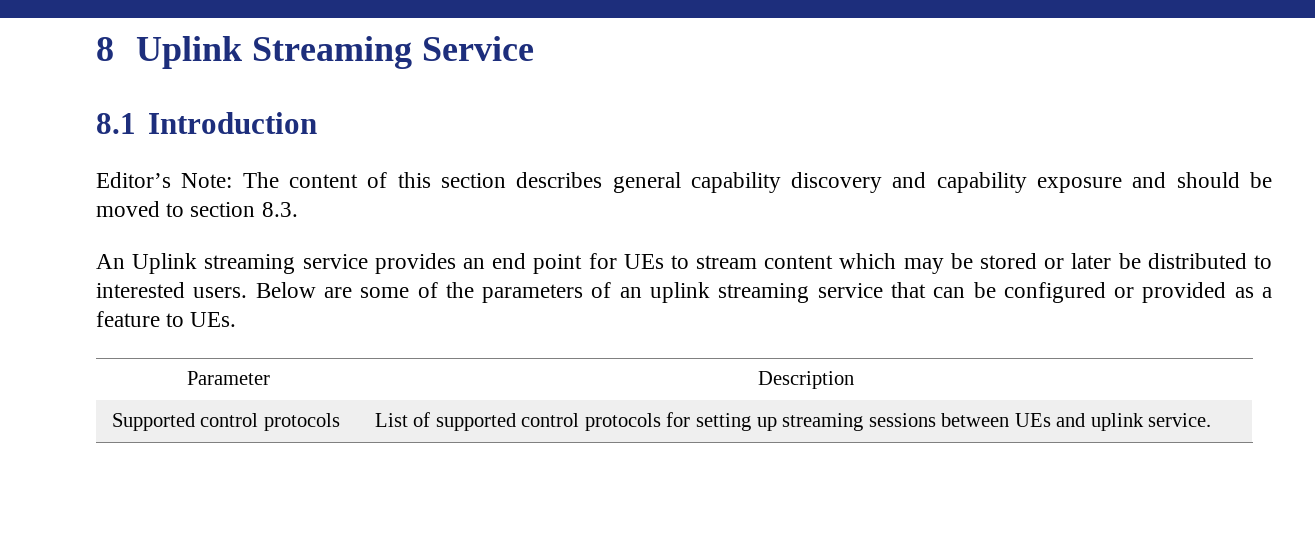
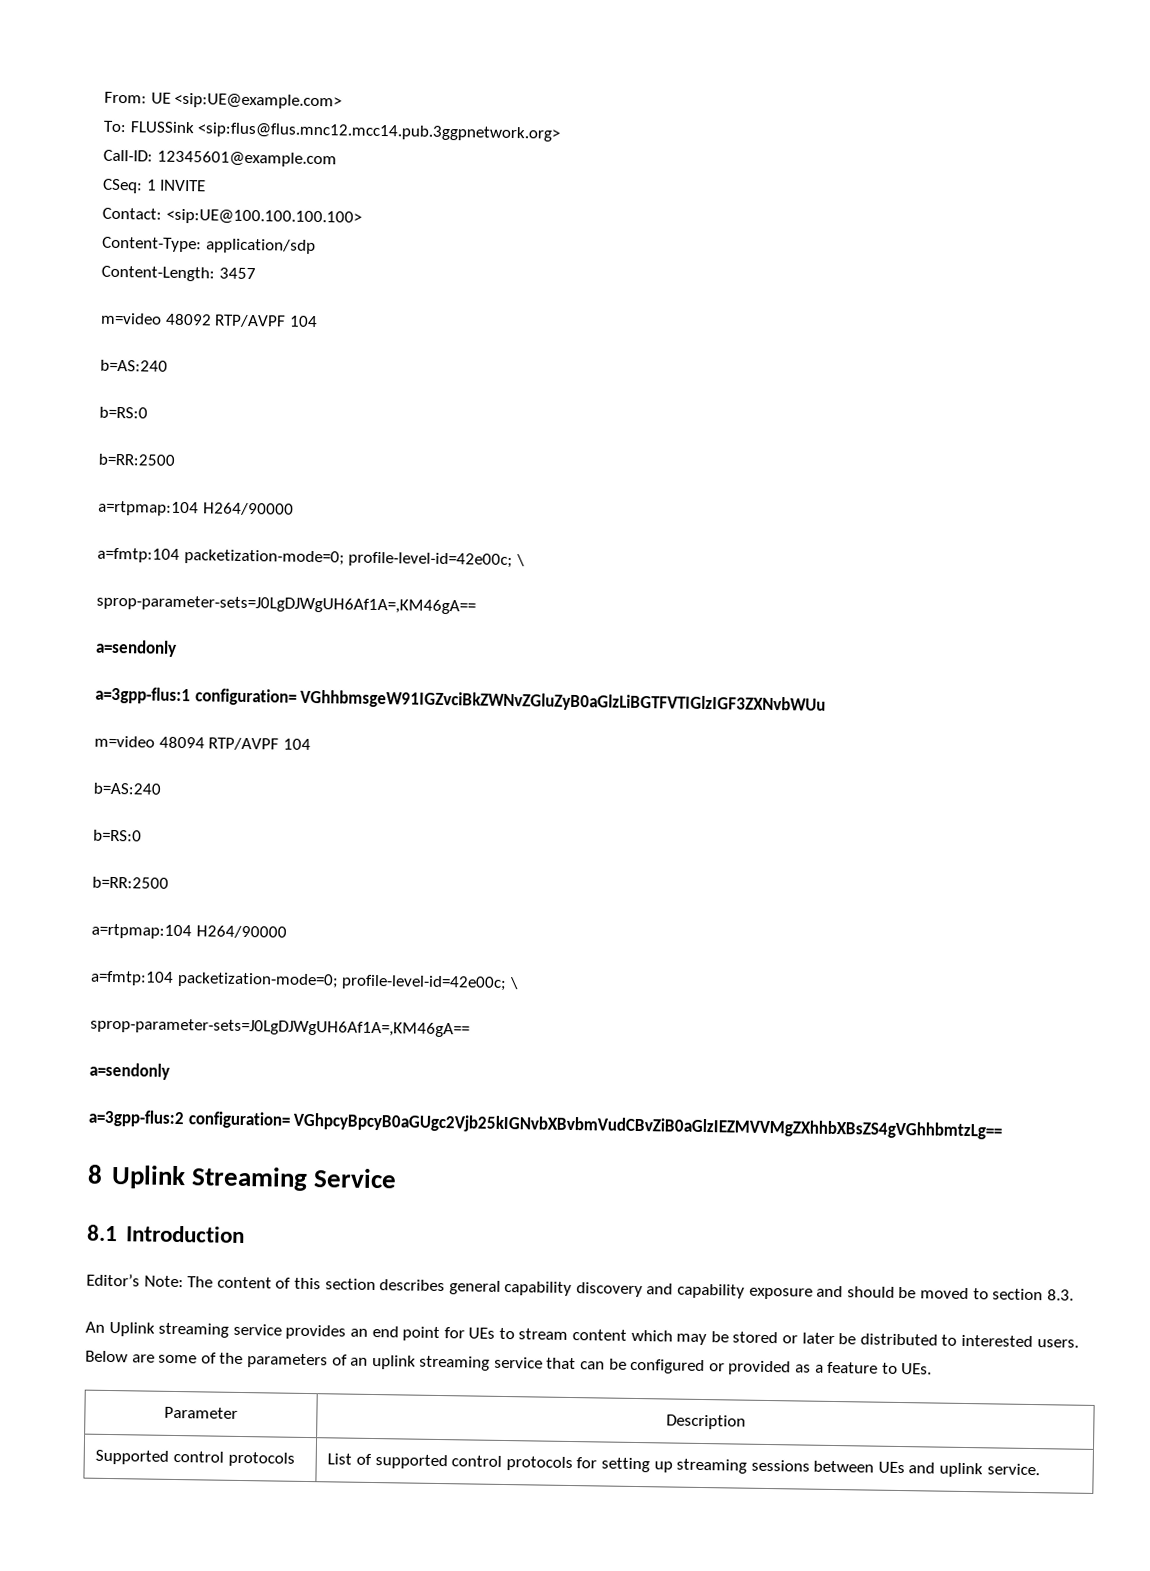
+ From: UE <sip:UE@example.com>
+ To: FLUSSink <sip:flus@flus.mnc12.mcc14.pub.3ggpnetwork.org>
+ Call-ID: 12345601@example.com
+ CSeq: 1 INVITE
+ Contact: <sip:UE@100.100.100.100>
+ Content-Type: application/sdp
+ Content-Length: 3457
+ m=video 48092 RTP/AVPF 104
+ b=AS:240
+ b=RS:0
+ b=RR:2500
+ a=rtpmap:104 H264/90000
+ a=fmtp:104 packetization-mode=0; profile-level-id=42e00c; \
+ sprop-parameter-sets=J0LgDJWgUH6Af1A=,KM46gA==
+ a=sendonly
+ a=3gpp-flus:1 configuration= VGhhbmsgeW91IGZvciBkZWNvZGluZyB0aGlzLiBGTFVTIGlzIGF3ZXNvbWUu
+ m=video 48094 RTP/AVPF 104
+ b=AS:240
+ b=RS:0
+ b=RR:2500
+ a=rtpmap:104 H264/90000
+ a=fmtp:104 packetization-mode=0; profile-level-id=42e00c; \
+ sprop-parameter-sets=J0LgDJWgUH6Af1A=,KM46gA==
+ a=sendonly
+ a=3gpp-flus:2 configuration= VGhpcyBpcyB0aGUgc2Vjb25kIGNvbXBvbmVudCBvZiB0aGlzIEZMVVMgZXhhbXBsZS4gVGhhbmtzLg==

